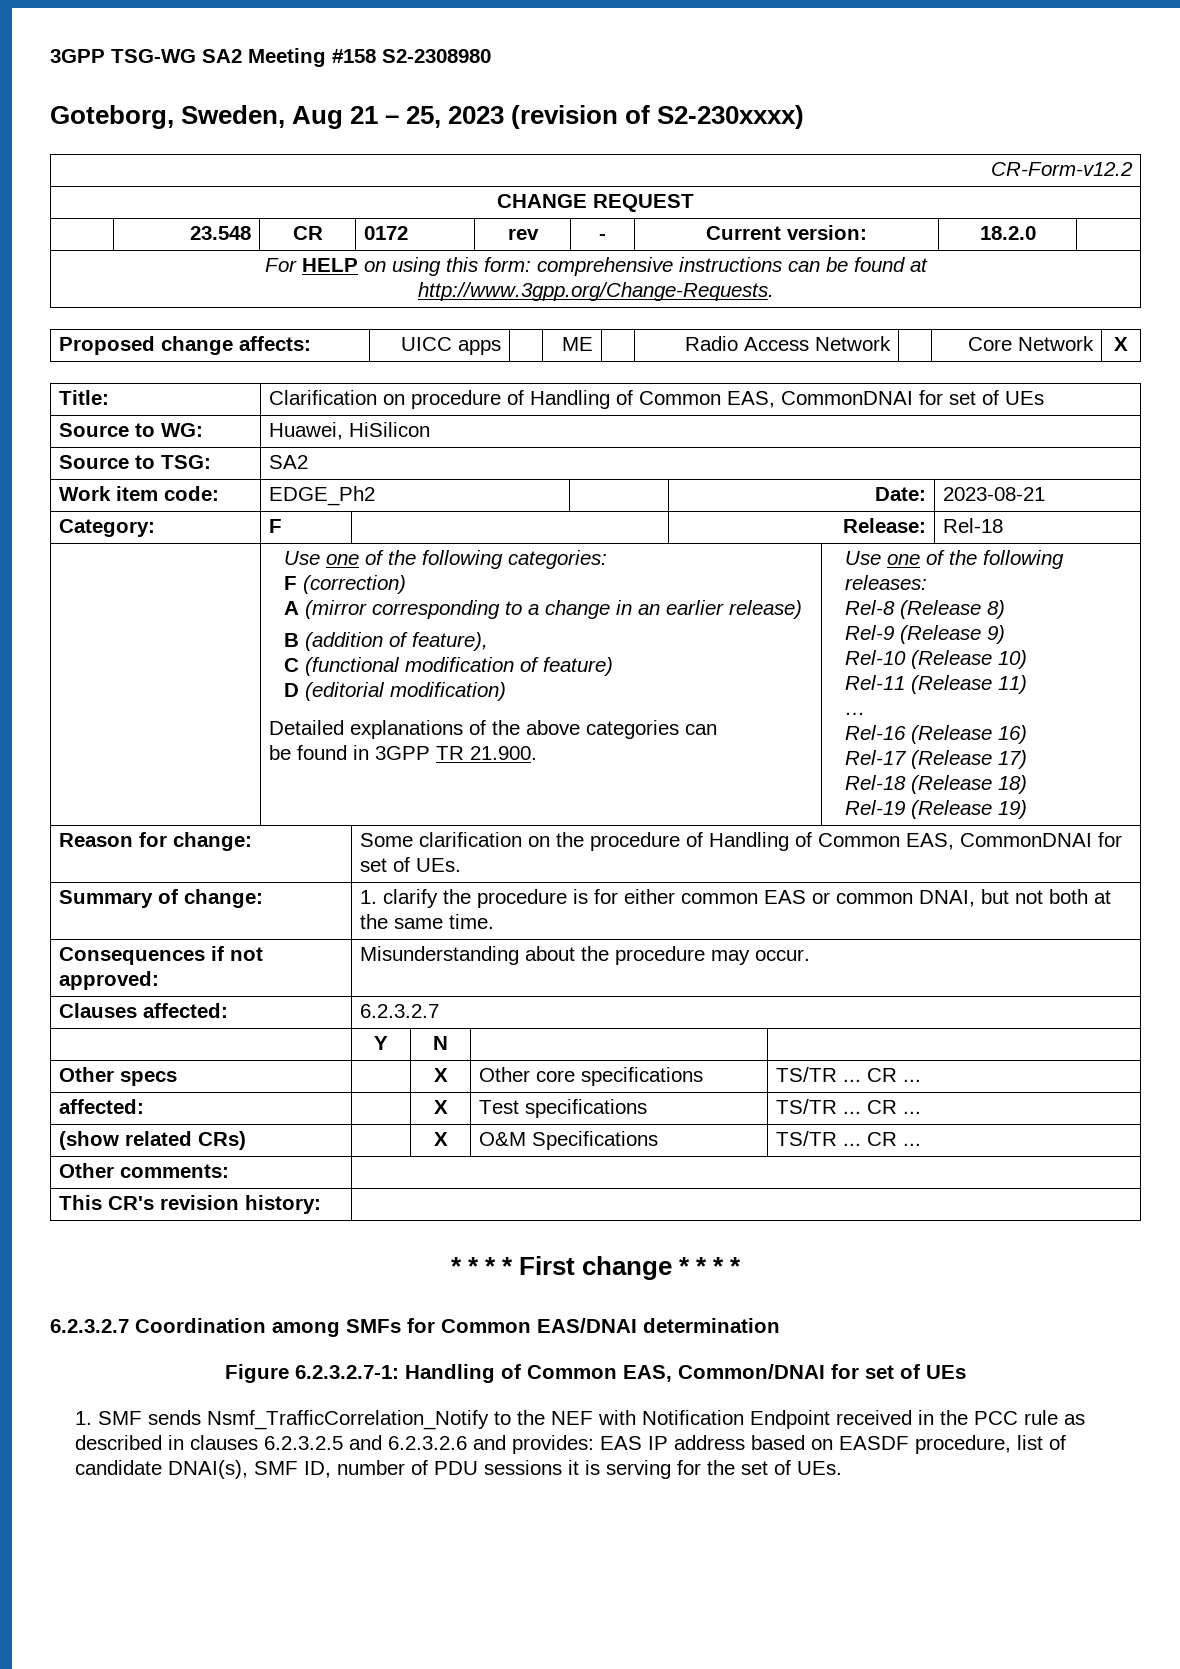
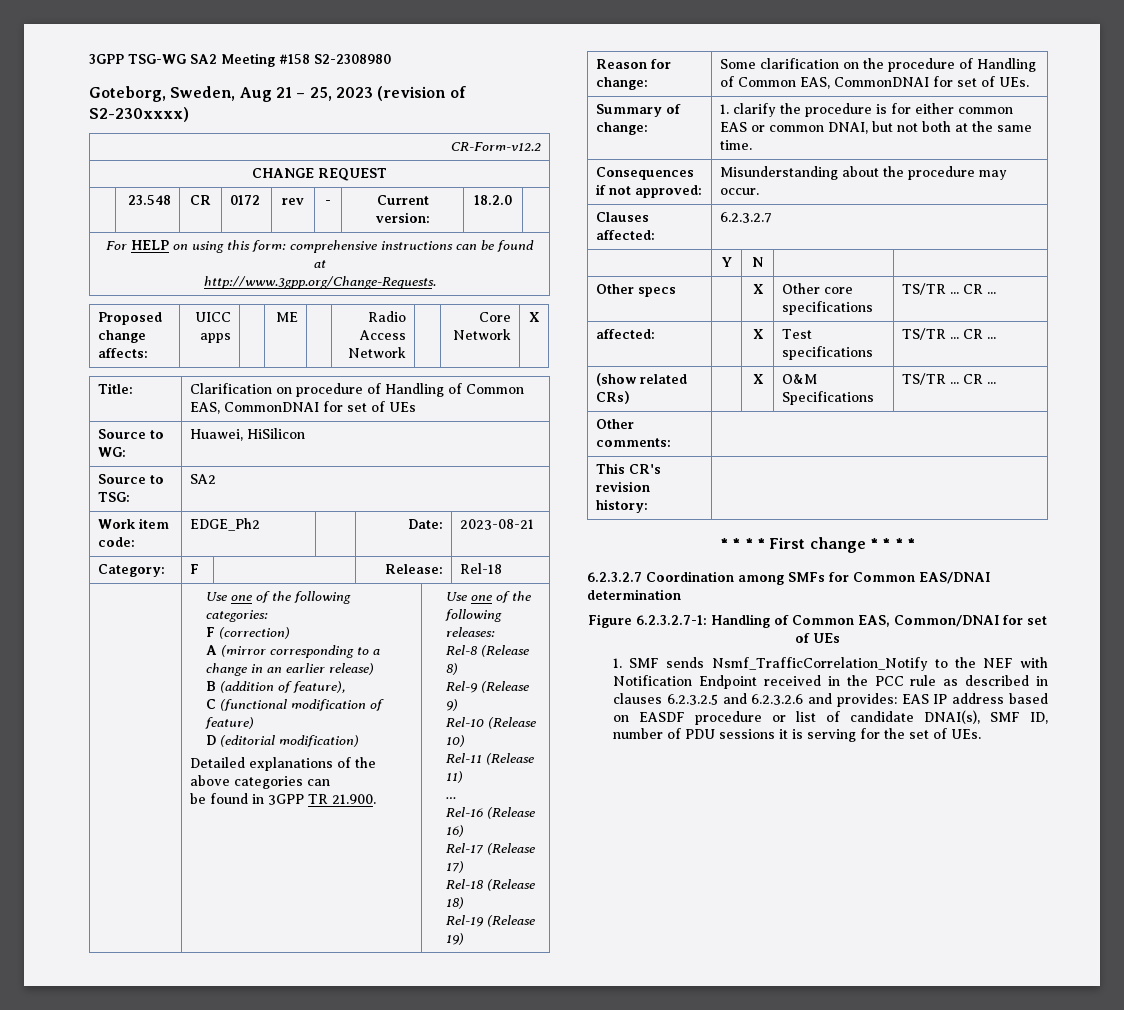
- 1. SMF sends Nsmf_TrafficCorrelation_Notify to the NEF with Notification Endpoint received in the PCC rule as described in clauses 6.2.3.2.5 and 6.2.3.2.6 and provides: EAS IP address based on EASDF procedure, list of candidate DNAI(s), SMF ID, number of PDU sessions it is serving for the set of UEs.
+ 1. SMF sends Nsmf_TrafficCorrelation_Notify to the NEF with Notification Endpoint received in the PCC rule as described in clauses 6.2.3.2.5 and 6.2.3.2.6 and provides: EAS IP address based on EASDF procedure or list of candidate DNAI(s), SMF ID, number of PDU sessions it is serving for the set of UEs.

